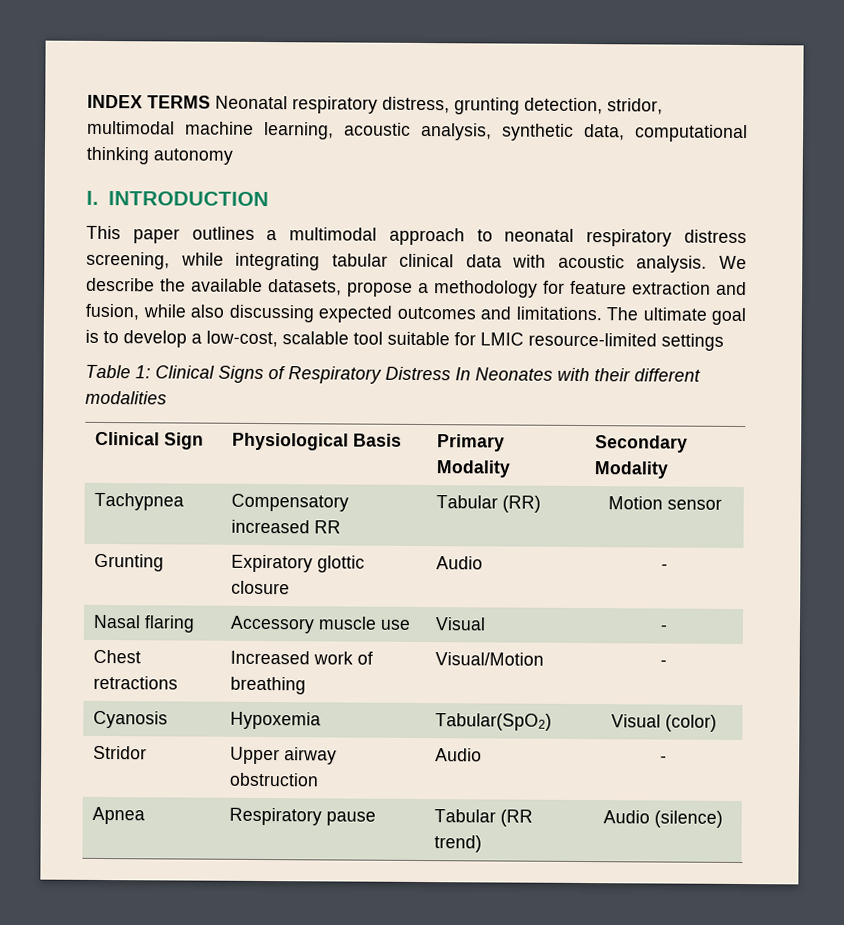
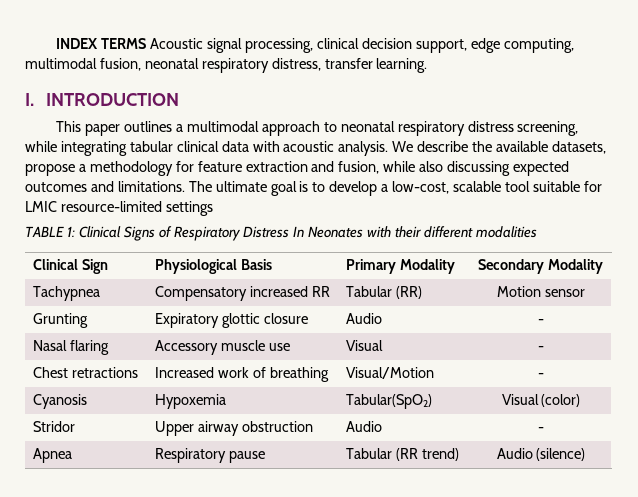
- INDEX TERMS Neonatal respiratory distress, grunting detection, stridor, multimodal machine learning, acoustic analysis, synthetic data, computational thinking autonomy
+ INDEX TERMS Acoustic signal processing, clinical decision support, edge computing, multimodal fusion, neonatal respiratory distress, transfer learning.
- Table 1: Clinical Signs of Respiratory Distress In Neonates with their different modalities
+ TABLE 1: Clinical Signs of Respiratory Distress In Neonates with their different modalities

